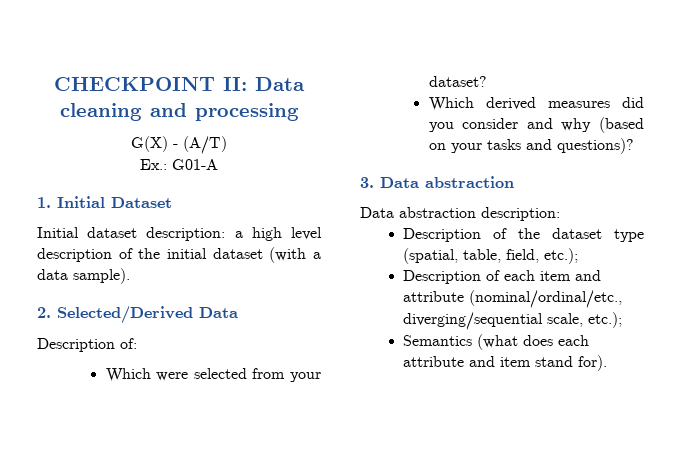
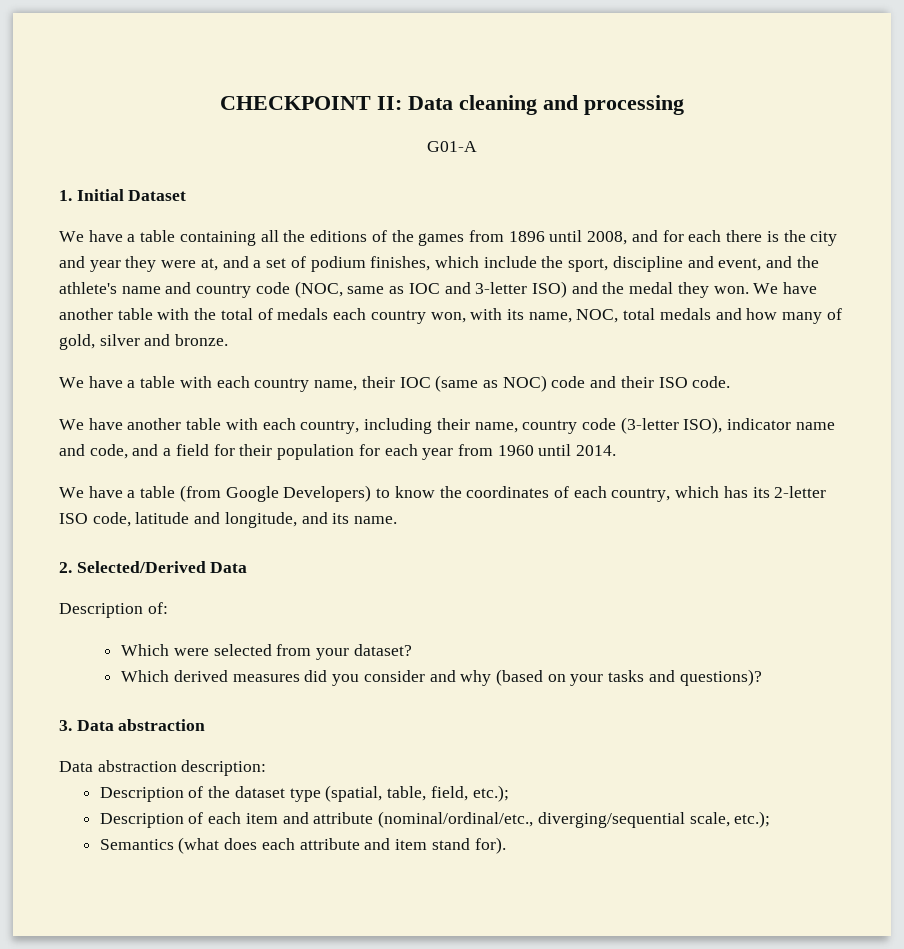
- G(X) - (A/T)
- Ex.: G01-A
+ G01-A
- Initial dataset description: a high level description of the initial dataset (with a data sample).
+ We have a table containing all the editions of the games from 1896 until 2008, and for each there is the city and year they were at, and a set of podium finishes, which include the sport, discipline and event, and the athlete's name and country code (NOC, same as IOC and 3-letter ISO) and the medal they won. We have another table with the total of medals each country won, with its name, NOC, total medals and how many of gold, silver and bronze.
+ We have a table with each country name, their IOC (same as NOC) code and their ISO code.
+ We have another table with each country, including their name, country code (3-letter ISO), indicator name and code, and a field for their population for each year from 1960 until 2014.
+ We have a table (from Google Developers) to know the coordinates of each country, which has its 2-letter ISO code, latitude and longitude, and its name.

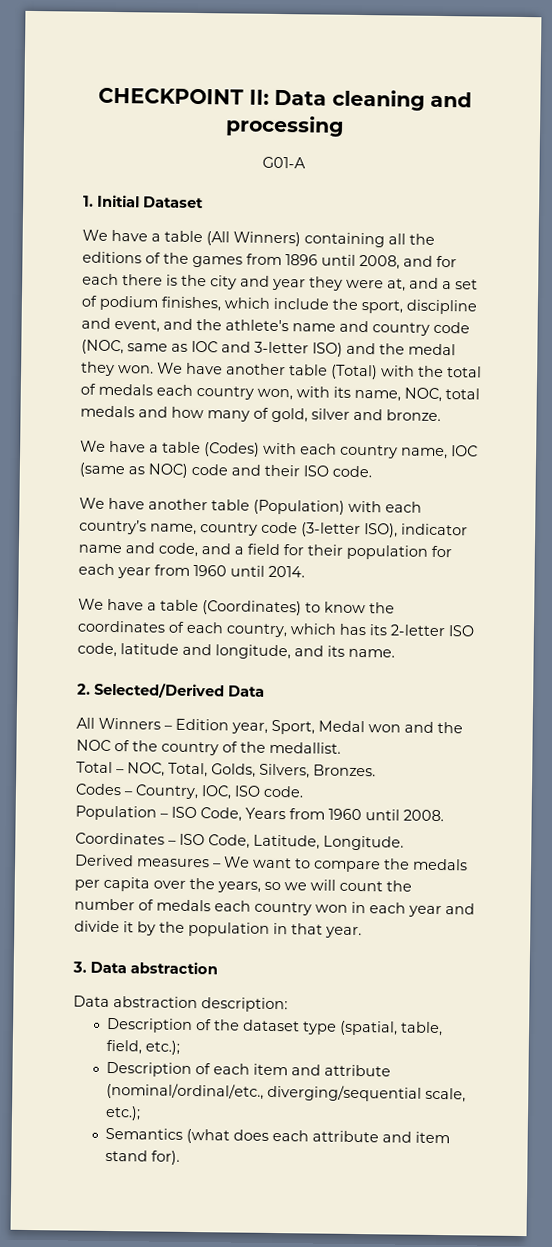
- We have a table containing all the editions of the games from 1896 until 2008, and for each there is the city and year they were at, and a set of podium finishes, which include the sport, discipline and event, and the athlete's name and country code (NOC, same as IOC and 3-letter ISO) and the medal they won.
+ We have a table (All Winners) containing all the editions of the games from 1896 until 2008, and for each there is the city and year they were at, and a set of podium finishes, which include the sport, discipline and event, and the athlete's name and country code (NOC, same as IOC and 3-letter ISO) and the medal they won.
- We have another table with the total of medals each country won, with its name, NOC, total medals and how many of gold, silver and bronze.
+ We have another table (Total) with the total of medals each country won, with its name, NOC, total medals and how many of gold, silver and bronze.
- We have a table with each country name, their IOC (same as NOC) code and their ISO code.
+ We have a table (Codes) with each country name, IOC (same as NOC) code and their ISO code.
- We have another table with each country, including their name, country code (3-letter ISO), indicator name and code, and a field for their population for each year from 1960 until 2014.
+ We have another table (Population) with each country’s name, country code (3-letter ISO), indicator name and code, and a field for their population for each year from 1960 until 2014.
- We have a table (from Google Developers) to know the coordinates of each country, which has its 2-letter ISO code, latitude and longitude, and its name.
+ We have a table (Coordinates) to know the coordinates of each country, which has its 2-letter ISO code, latitude and longitude, and its name.
- Description of:
- Which were selected from your dataset?
- Which derived measures did you consider and why (based on your tasks and questions)?
+ All Winners – Edition year, Sport, Medal won and the NOC of the country of the medallist.
+ Total – NOC, Total, Golds, Silvers, Bronzes.
+ Codes – Country, IOC, ISO code.
+ Population – ISO Code, Years from 1960 until 2008.
+ Coordinates – ISO Code, Latitude, Longitude.
+ Derived measures – We want to compare the medals per capita over the years, so we will count the number of medals each country won in each year and divide it by the population in that year.

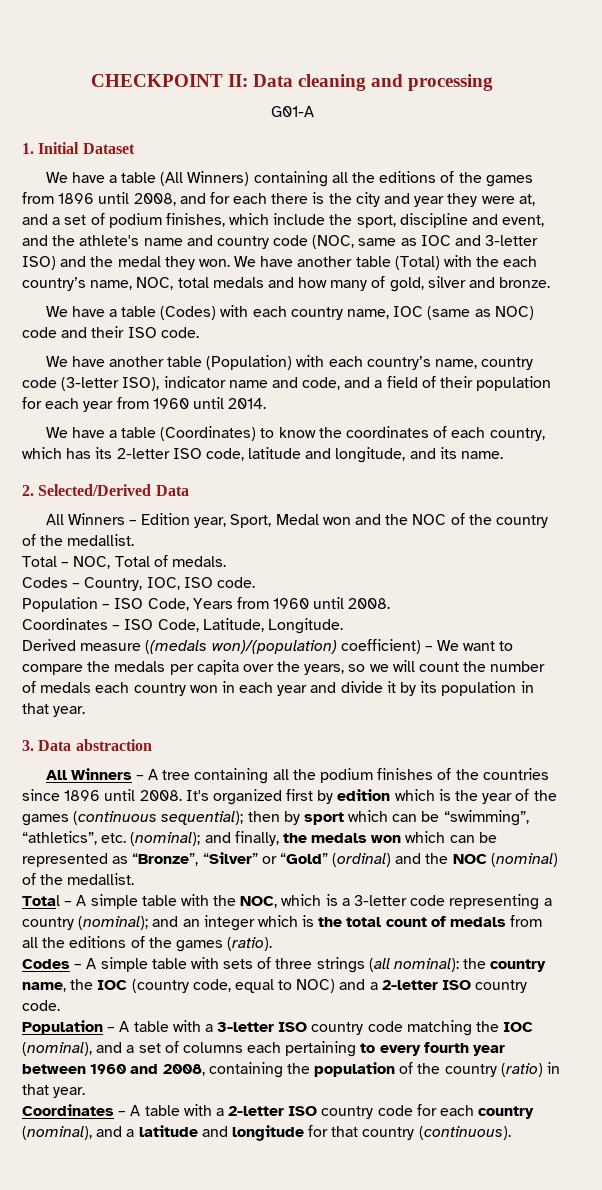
- We have another table (Total) with the total of medals each country won, with its name, NOC, total medals and how many of gold, silver and bronze.
+ We have another table (Total) with the each country’s name, NOC, total medals and how many of gold, silver and bronze.
- We have another table (Population) with each country’s name, country code (3-letter ISO), indicator name and code, and a field for their population for each year from 1960 until 2014.
+ We have another table (Population) with each country’s name, country code (3-letter ISO), indicator name and code, and a field of their population for each year from 1960 until 2014.
- Total – NOC, Total, Golds, Silvers, Bronzes.
+ Total – NOC, Total of medals.
- Derived measures – We want to compare the medals per capita over the years, so we will count the number of medals each country won in each year and divide it by the population in that year.
+ Derived measure ((medals won)/(population) coefficient) – We want to compare the medals per capita over the years, so we will count the number of medals each country won in each year and divide it by its population in that year.
- Data abstraction description:
- Description of the dataset type (spatial, table, field, etc.);
- Description of each item and attribute (nominal/ordinal/etc., diverging/sequential scale, etc.);
- Semantics (what does each attribute and item stand for).
+ All Winners – A tree containing all the podium finishes of the countries since 1896 until 2008. It's organized first by edition which is the year of the games (continuous sequential); then by sport which can be “swimming”, “athletics”, etc. (nominal); and finally, the medals won which can be represented as “Bronze”, “Silver” or “Gold” (ordinal) and the NOC (nominal) of the medallist.
+ Total – A simple table with the NOC, which is a 3-letter code representing a country (nominal); and an integer which is the total count of medals from all the editions of the games (ratio).
+ Codes – A simple table with sets of three strings (all nominal): the country name, the IOC (country code, equal to NOC) and a 2-letter ISO country code.
+ Population – A table with a 3-letter ISO country code matching the IOC (nominal), and a set of columns each pertaining to every fourth year between 1960 and 2008, containing the population of the country (ratio) in that year.
+ Coordinates – A table with a 2-letter ISO country code for each country (nominal), and a latitude and longitude for that country (continuous).

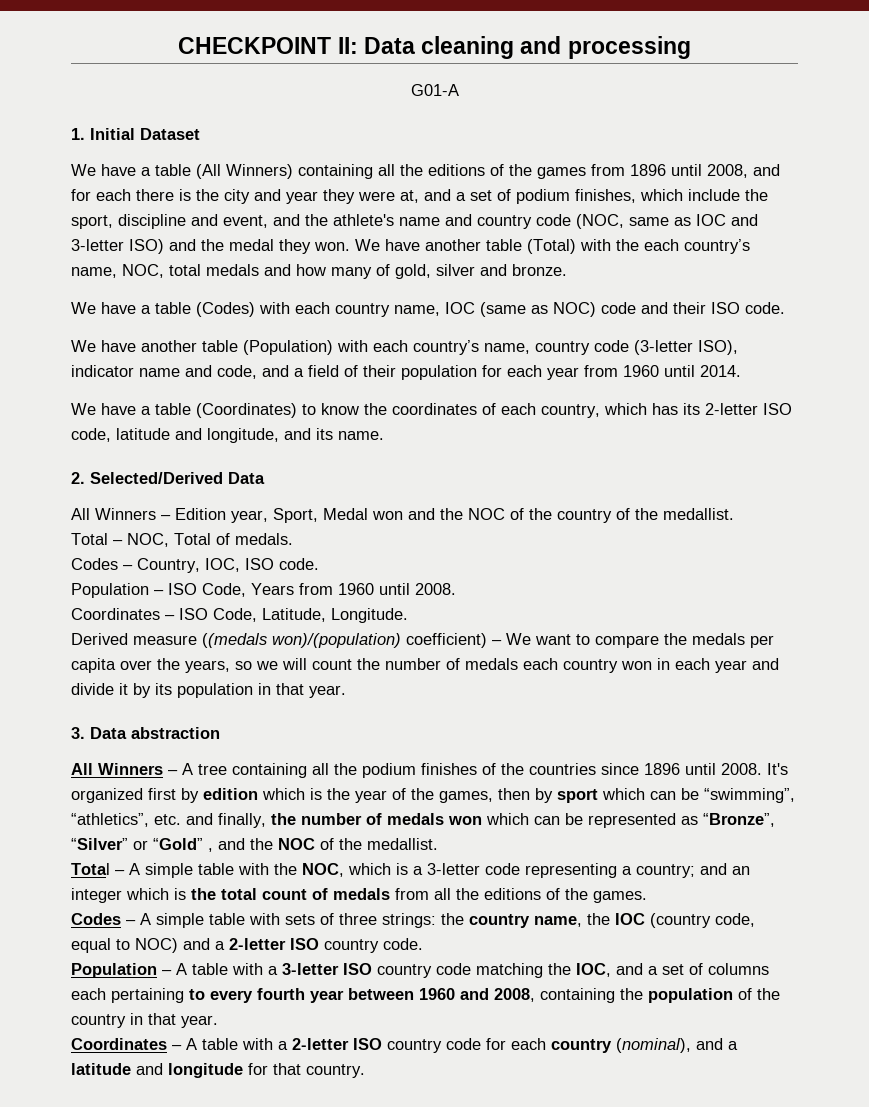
- It's organized first by edition which is the year of the games (continuous sequential); then by sport which can be “swimming”, “athletics”, etc. (nominal); and finally, the medals won which can be represented as “Bronze”, “Silver” or “Gold” (ordinal) and the NOC (nominal) of the medallist.
+ It's organized first by edition which is the year of the games, then by sport which can be “swimming”, “athletics”, etc. and finally, the number of medals won which can be represented as “Bronze”, “Silver” or “Gold” , and the NOC of the medallist.
- Total – A simple table with the NOC, which is a 3-letter code representing a country (nominal); and an integer which is the total count of medals from all the editions of the games (ratio).
+ Total – A simple table with the NOC, which is a 3-letter code representing a country; and an integer which is the total count of medals from all the editions of the games.
- Codes – A simple table with sets of three strings (all nominal): the country name, the IOC (country code, equal to NOC) and a 2-letter ISO country code.
+ Codes – A simple table with sets of three strings: the country name, the IOC (country code, equal to NOC) and a 2-letter ISO country code.
- Population – A table with a 3-letter ISO country code matching the IOC (nominal), and a set of columns each pertaining to every fourth year between 1960 and 2008, containing the population of the country (ratio) in that year.
+ Population – A table with a 3-letter ISO country code matching the IOC, and a set of columns each pertaining to every fourth year between 1960 and 2008, containing the population of the country in that year.
- Coordinates – A table with a 2-letter ISO country code for each country (nominal), and a latitude and longitude for that country (continuous).
+ Coordinates – A table with a 2-letter ISO country code for each country (nominal), and a latitude and longitude for that country.

